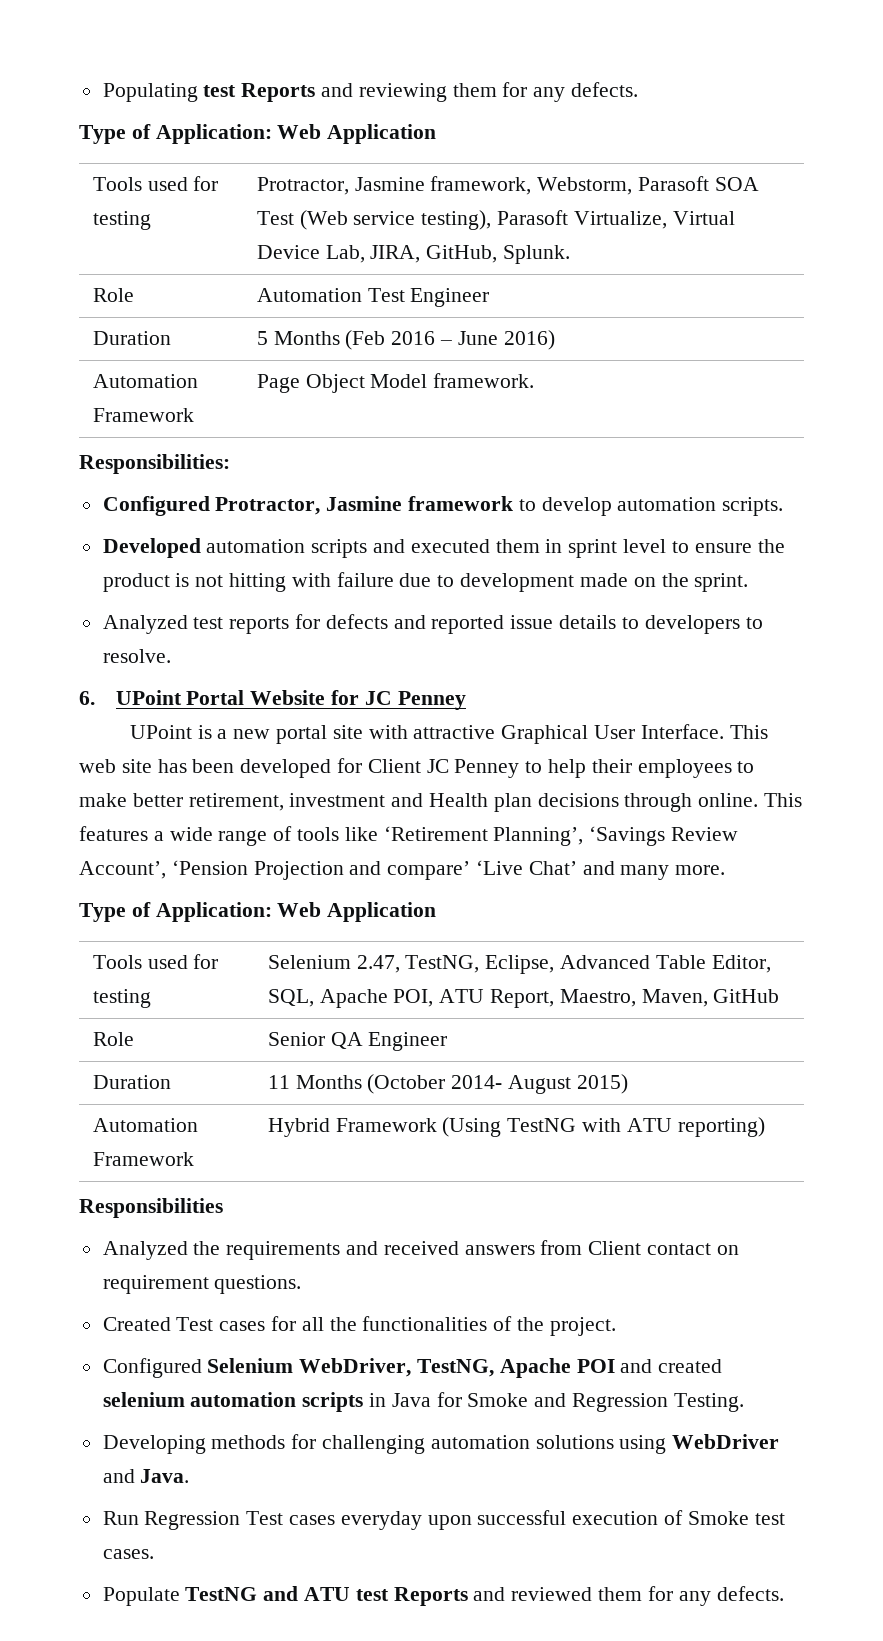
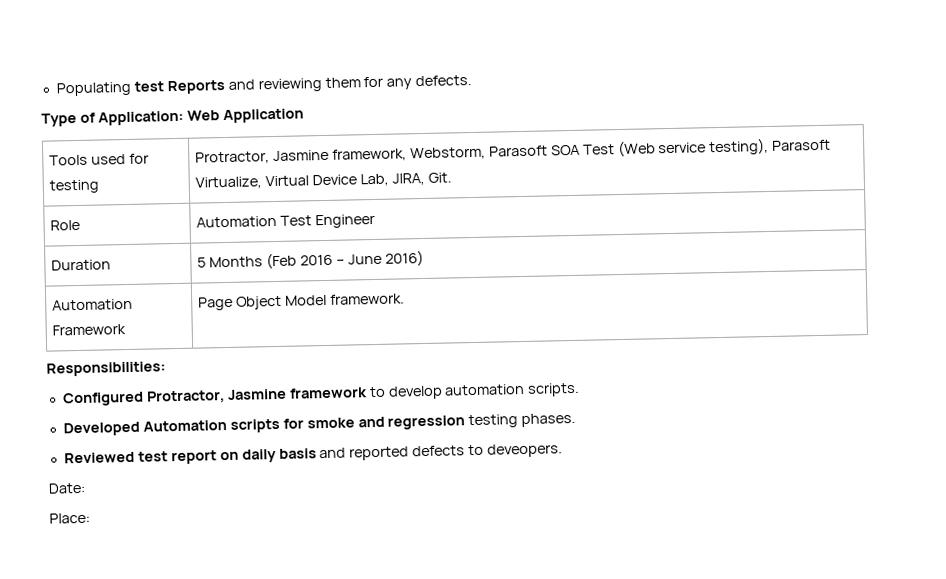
- Tools used for testing | Protractor, Jasmine framework, Webstorm, Parasoft SOA Test (Web service testing), Parasoft Virtualize, Virtual Device Lab, JIRA, GitHub, Splunk.
+ Tools used for testing | Protractor, Jasmine framework, Webstorm, Parasoft SOA Test (Web service testing), Parasoft Virtualize, Virtual Device Lab, JIRA, Git.
- Developed automation scripts and executed them in sprint level to ensure the product is not hitting with failure due to development made on the sprint.
- Analyzed test reports for defects and reported issue details to developers to resolve.
- 6. UPoint Portal Website for JC Penney
- UPoint is a new portal site with attractive Graphical User Interface. This web site has been developed for Client JC Penney to help their employees to make better retirement, investment and Health plan decisions through online. This features a wide range of tools like ‘Retirement Planning’, ‘Savings Review Account’, ‘Pension Projection and compare’ ‘Live Chat’ and many more.
- Type of Application: Web Application
- Tools used for testing | Selenium 2.47, TestNG, Eclipse, Advanced Table Editor, SQL, Apache POI, ATU Report, Maestro, Maven, GitHub
- Role | Senior QA Engineer
- Duration | 11 Months (October 2014- August 2015)
- Automation Framework | Hybrid Framework (Using TestNG with ATU reporting)
- Responsibilities
- Analyzed the requirements and received answers from Client contact on requirement questions.
- Created Test cases for all the functionalities of the project.
- Configured Selenium WebDriver, TestNG, Apache POI and created selenium automation scripts in Java for Smoke and Regression Testing.
- Developing methods for challenging automation solutions using WebDriver and Java.
- Run Regression Test cases everyday upon successful execution of Smoke test cases.
- Populate TestNG and ATU test Reports and reviewed them for any defects.
+ Developed Automation scripts for smoke and regression testing phases.
+ Reviewed test report on daily basis and reported defects to deveopers.
+ Date:
+ Place:

